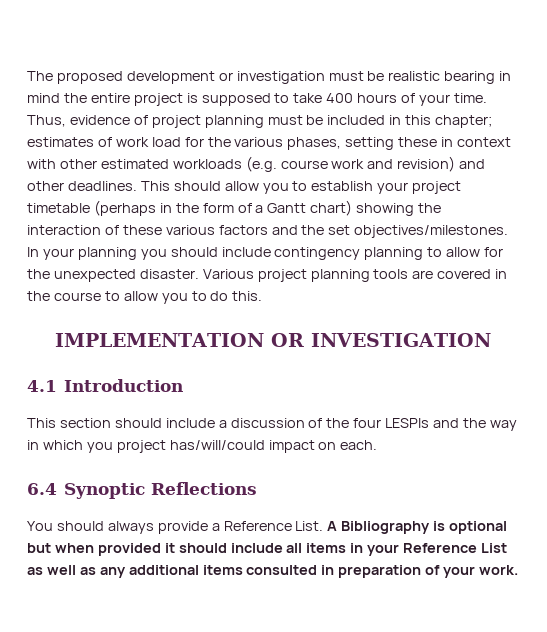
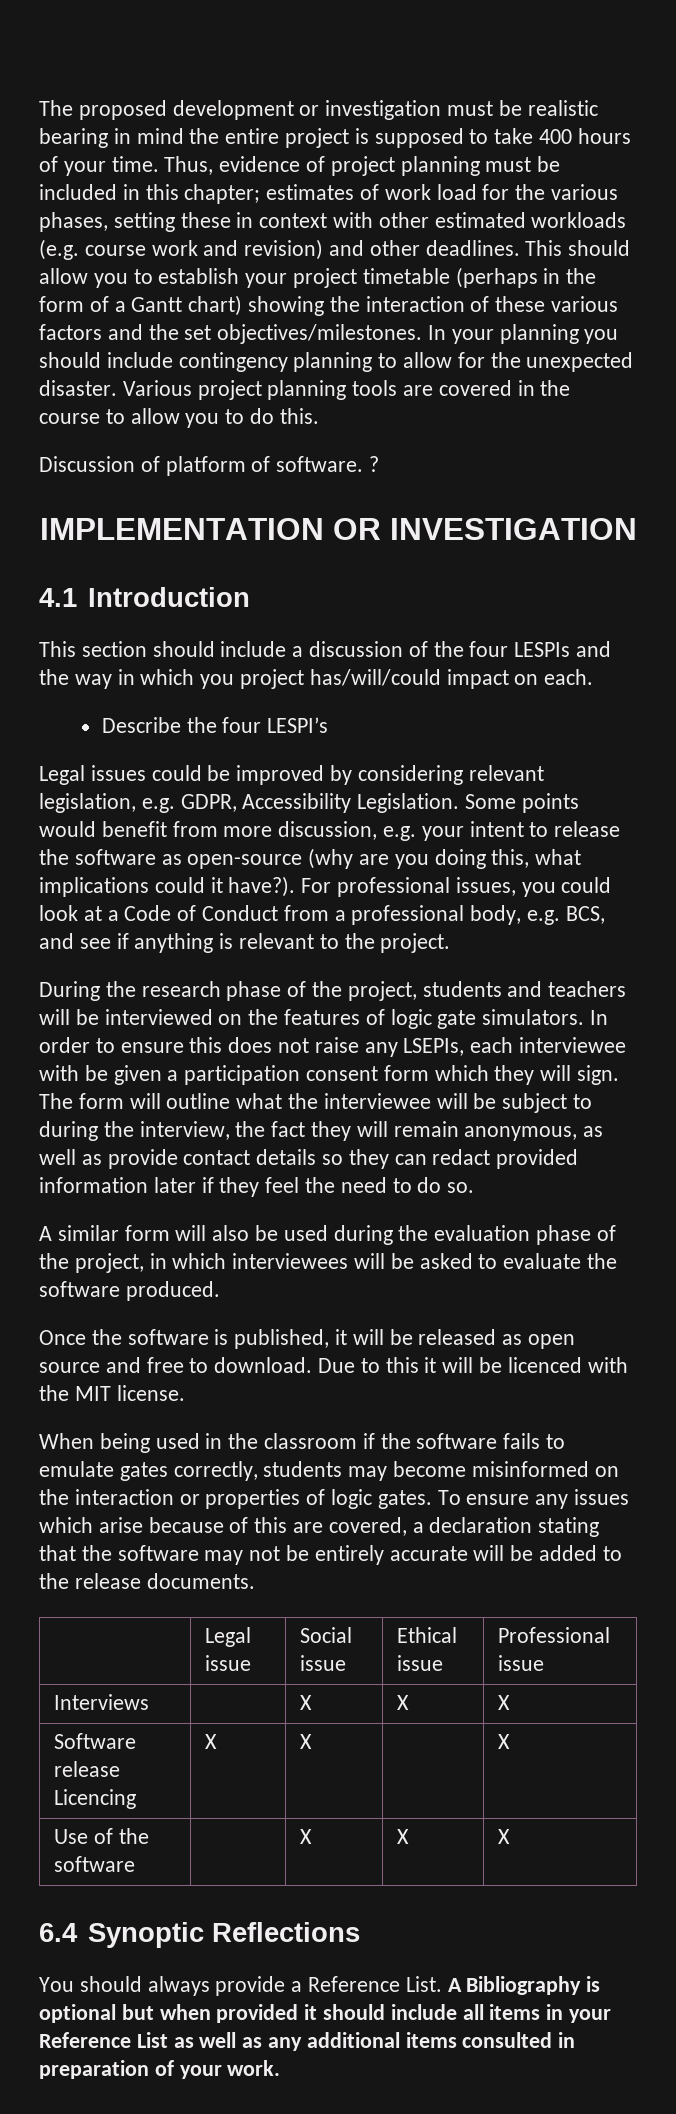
+ Discussion of platform of software. ?
+ Describe the four LESPI’s
+ Legal issues could be improved by considering relevant legislation, e.g. GDPR, Accessibility Legislation. Some points would benefit from more discussion, e.g. your intent to release the software as open-source (why are you doing this, what implications could it have?). For professional issues, you could look at a Code of Conduct from a professional body, e.g. BCS, and see if anything is relevant to the project.
+ During the research phase of the project, students and teachers will be interviewed on the features of logic gate simulators. In order to ensure this does not raise any LSEPIs, each interviewee with be given a participation consent form which they will sign. The form will outline what the interviewee will be subject to during the interview, the fact they will remain anonymous, as well as provide contact details so they can redact provided information later if they feel the need to do so.
+ A similar form will also be used during the evaluation phase of the project, in which interviewees will be asked to evaluate the software produced.
+ Once the software is published, it will be released as open source and free to download. Due to this it will be licenced with the MIT license.
+ When being used in the classroom if the software fails to emulate gates correctly, students may become misinformed on the interaction or properties of logic gates. To ensure any issues which arise because of this are covered, a declaration stating that the software may not be entirely accurate will be added to the release documents.
+ | Legal issue | Social issue | Ethical issue | Professional issue
+ Interviews | | X | X | X
+ Software release Licencing | X | X | | X
+ Use of the software | | X | X | X

